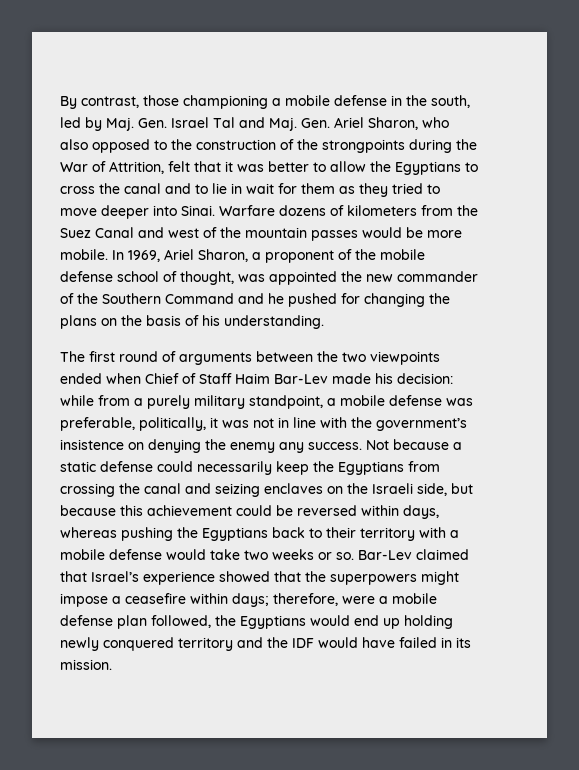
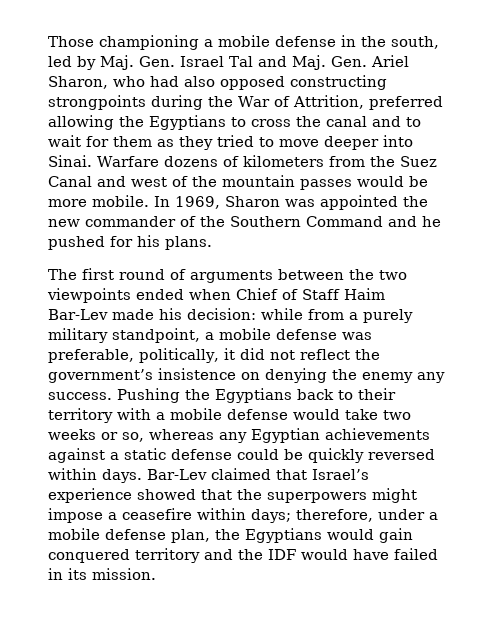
- By contrast, those championing a mobile defense in the south, led by Maj. Gen. Israel Tal and Maj. Gen. Ariel Sharon, who also opposed to the construction of the strongpoints during the War of Attrition, felt that it was better to allow the Egyptians to cross the canal and to lie in wait for them as they tried to move deeper into Sinai.
+ Those championing a mobile defense in the south, led by Maj. Gen. Israel Tal and Maj. Gen. Ariel Sharon, who had also opposed constructing strongpoints during the War of Attrition, preferred allowing the Egyptians to cross the canal and to wait for them as they tried to move deeper into Sinai.
- In 1969, Ariel Sharon, a proponent of the mobile defense school of thought, was appointed the new commander of the Southern Command and he pushed for changing the plans on the basis of his understanding.
+ In 1969, Sharon was appointed the new commander of the Southern Command and he pushed for his plans.
- The first round of arguments between the two viewpoints ended when Chief of Staff Haim Bar-Lev made his decision: while from a purely military standpoint, a mobile defense was preferable, politically, it was not in line with the government’s insistence on denying the enemy any success.
+ The first round of arguments between the two viewpoints ended when Chief of Staff Haim Bar-Lev made his decision: while from a purely military standpoint, a mobile defense was preferable, politically, it did not reflect the government’s insistence on denying the enemy any success.
- Not because a static defense could necessarily keep the Egyptians from crossing the canal and seizing enclaves on the Israeli side, but because this achievement could be reversed within days, whereas pushing the Egyptians back to their territory with a mobile defense would take two weeks or so.
+ Pushing the Egyptians back to their territory with a mobile defense would take two weeks or so, whereas any Egyptian achievements against a static defense could be quickly reversed within days.
- Bar-Lev claimed that Israel’s experience showed that the superpowers might impose a ceasefire within days; therefore, were a mobile defense plan followed, the Egyptians would end up holding newly conquered territory and the IDF would have failed in its mission.
+ Bar-Lev claimed that Israel’s experience showed that the superpowers might impose a ceasefire within days; therefore, under a mobile defense plan, the Egyptians would gain conquered territory and the IDF would have failed in its mission.

